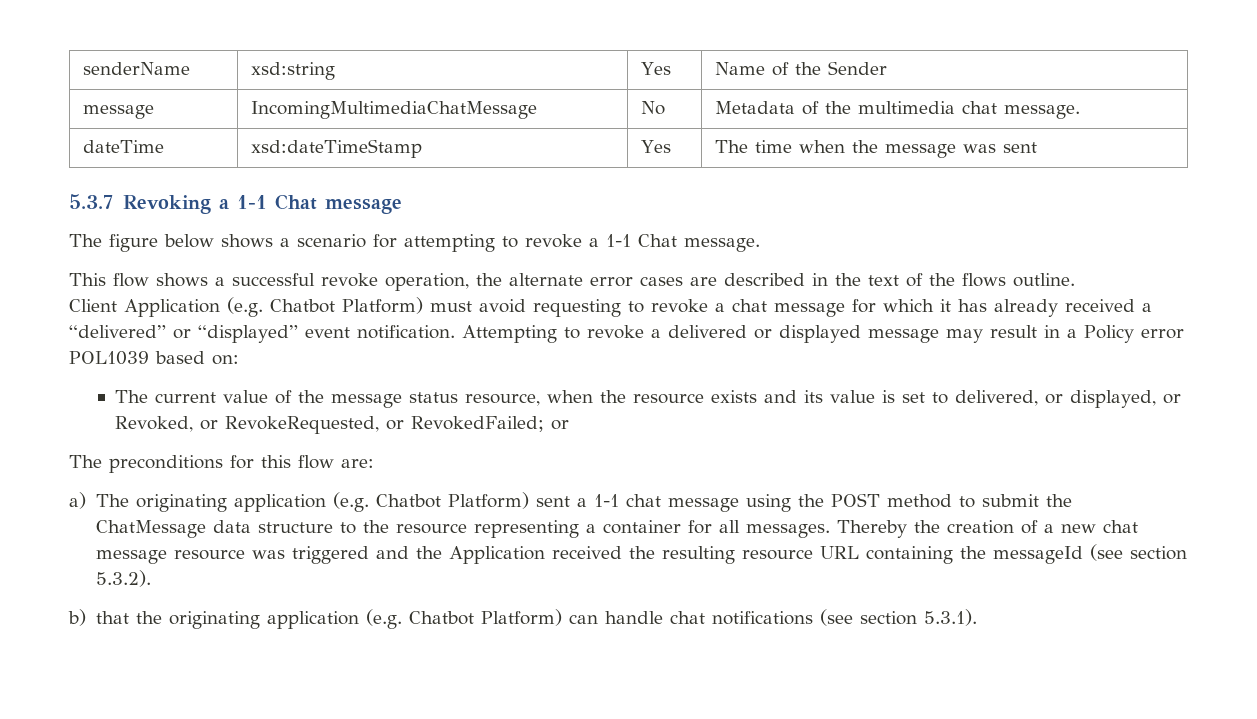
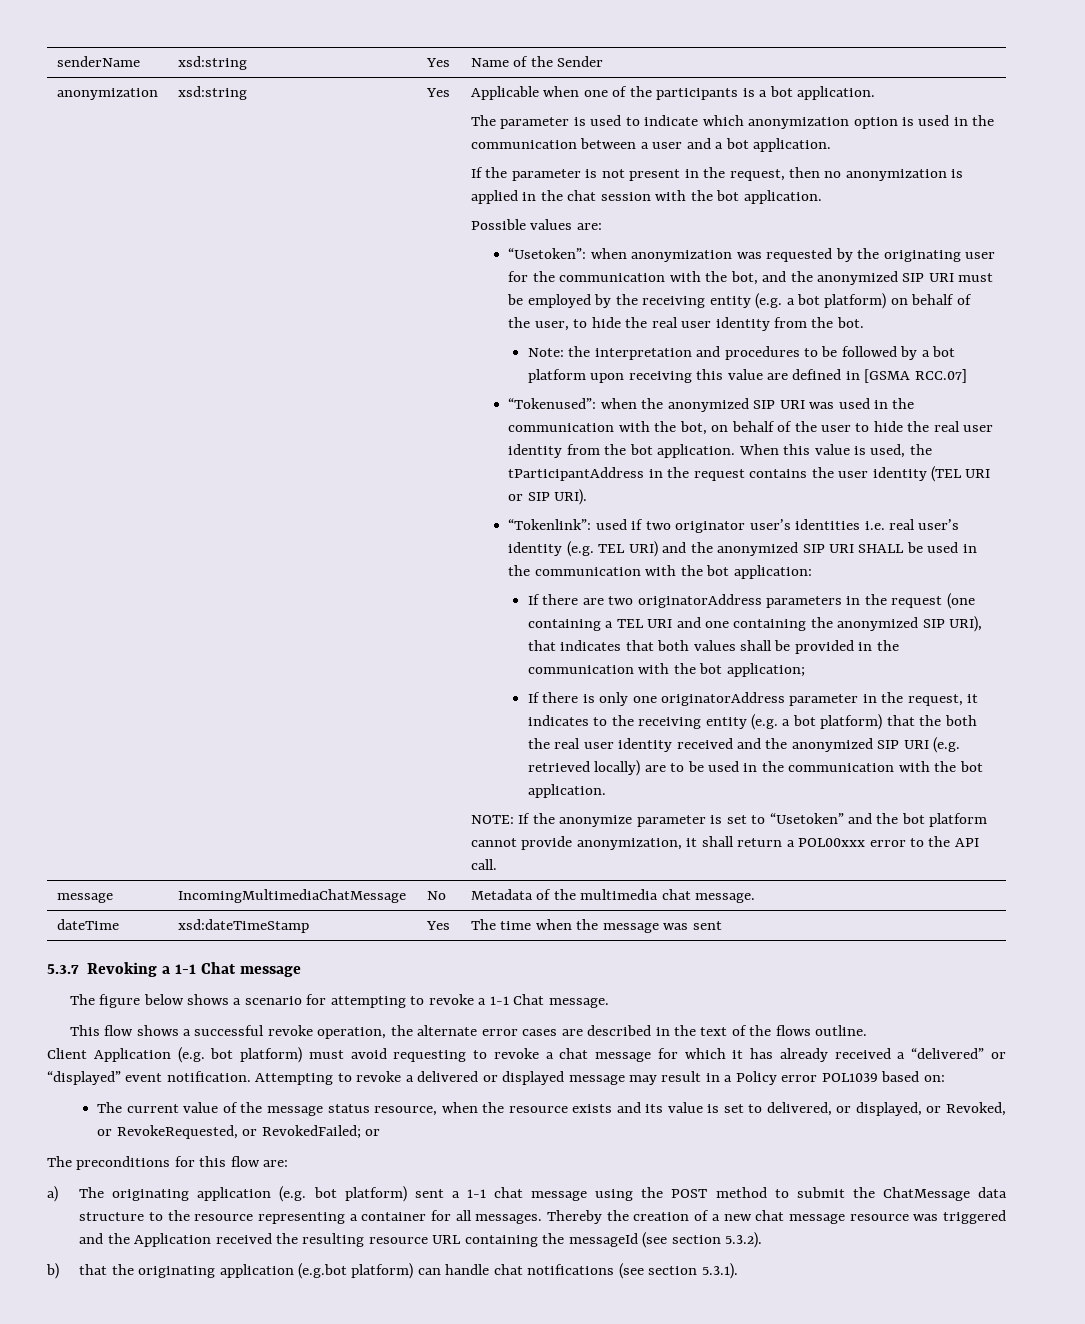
+ anonymization | xsd:string | Yes | Applicable when one of the participants is a bot application.
+ The parameter is used to indicate which anonymization option is used in the communication between a user and a bot application.
+ If the parameter is not present in the request, then no anonymization is applied in the chat session with the bot application.
+ Possible values are:
+ “Usetoken”: when anonymization was requested by the originating user for the communication with the bot, and the anonymized SIP URI must be employed by the receiving entity (e.g. a bot platform) on behalf of the user, to hide the real user identity from the bot.
+ Note: the interpretation and procedures to be followed by a bot platform upon receiving this value are defined in [GSMA RCC.07]
+ “Tokenused”: when the anonymized SIP URI was used in the communication with the bot, on behalf of the user to hide the real user identity from the bot application. When this value is used, the tParticipantAddress in the request contains the user identity (TEL URI or SIP URI).
+ “Tokenlink”: used if two originator user’s identities i.e. real user’s identity (e.g. TEL URI) and the anonymized SIP URI SHALL be used in the communication with the bot application:
+ If there are two originatorAddress parameters in the request (one containing a TEL URI and one containing the anonymized SIP URI), that indicates that both values shall be provided in the communication with the bot application;
+ If there is only one originatorAddress parameter in the request, it indicates to the receiving entity (e.g. a bot platform) that the both the real user identity received and the anonymized SIP URI (e.g. retrieved locally) are to be used in the communication with the bot application.
+ NOTE: If the anonymize parameter is set to “Usetoken” and the bot platform cannot provide anonymization, it shall return a POL00xxx error to the API call.
- Client Application (e.g. Chatbot Platform) must avoid requesting to revoke a chat message for which it has already received a “delivered” or “displayed” event notification.
+ Client Application (e.g. bot platform) must avoid requesting to revoke a chat message for which it has already received a “delivered” or “displayed” event notification.
- a) The originating application (e.g. Chatbot Platform) sent a 1-1 chat message using the POST method to submit the ChatMessage data structure to the resource representing a container for all messages.
+ a) The originating application (e.g. bot platform) sent a 1-1 chat message using the POST method to submit the ChatMessage data structure to the resource representing a container for all messages.
- b) that the originating application (e.g. Chatbot Platform) can handle chat notifications (see section 5.3.1).
+ b) that the originating application (e.g.bot platform) can handle chat notifications (see section 5.3.1).

